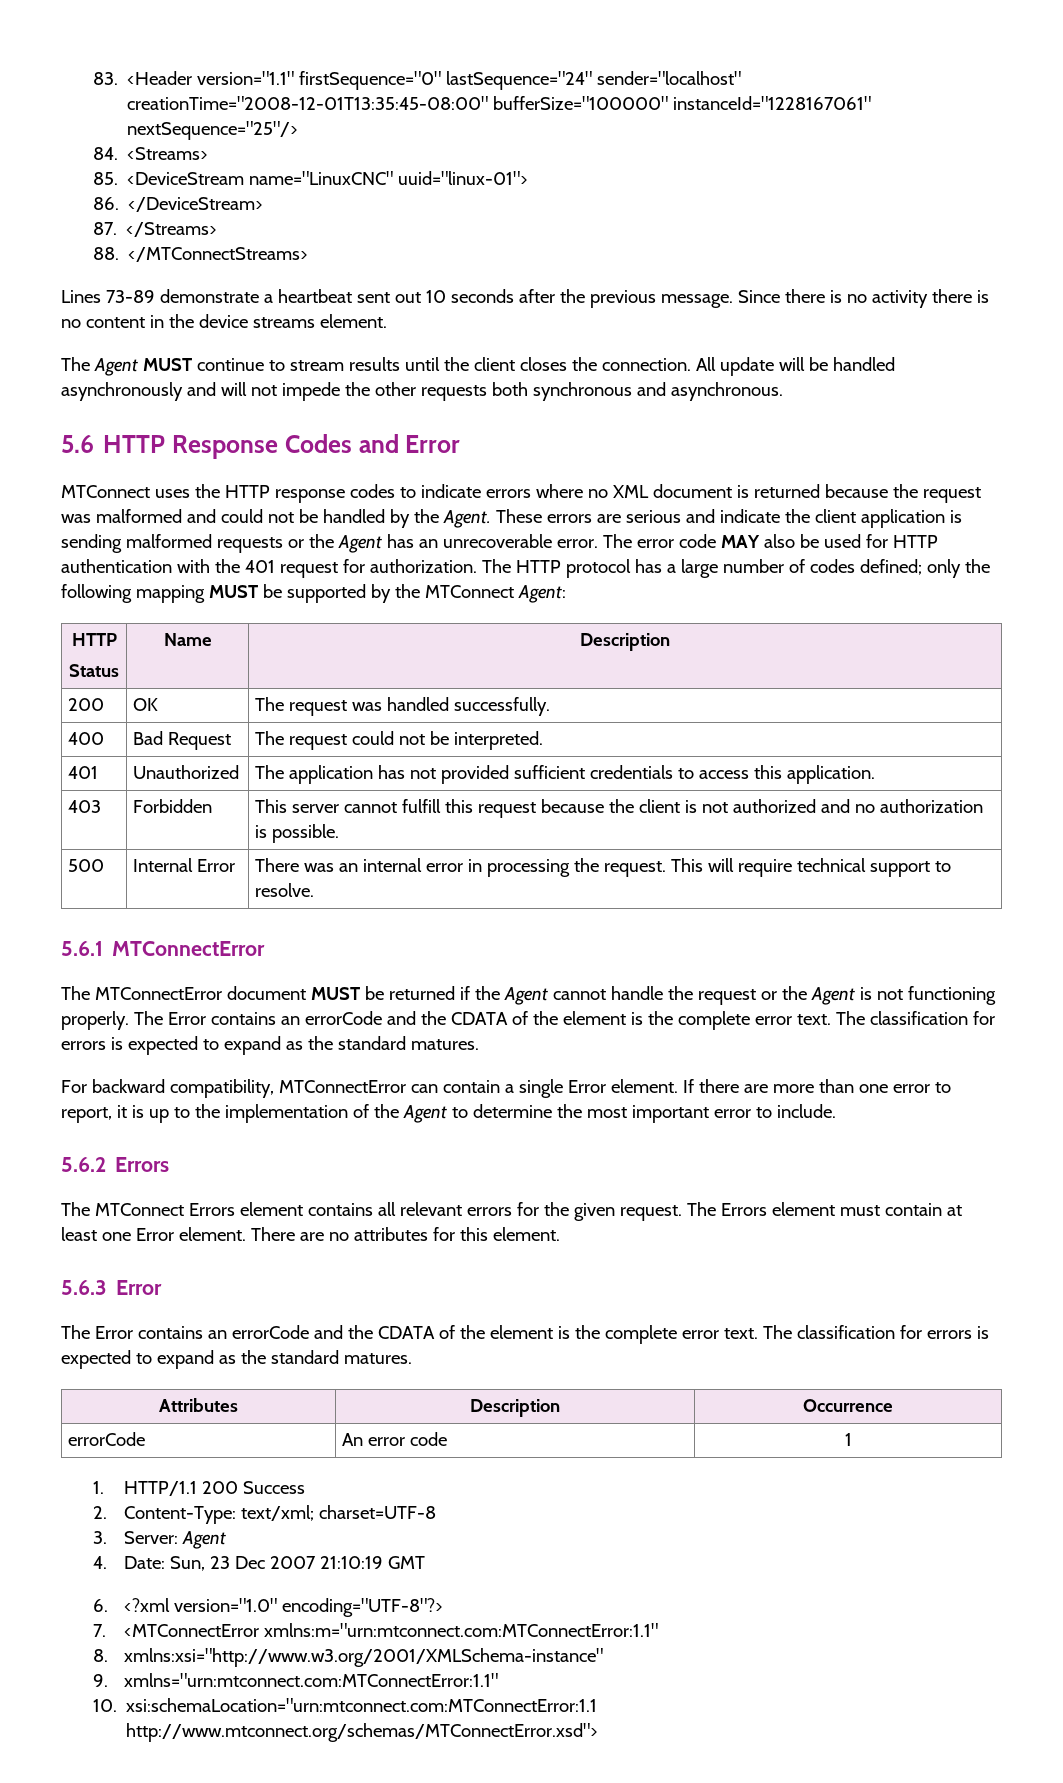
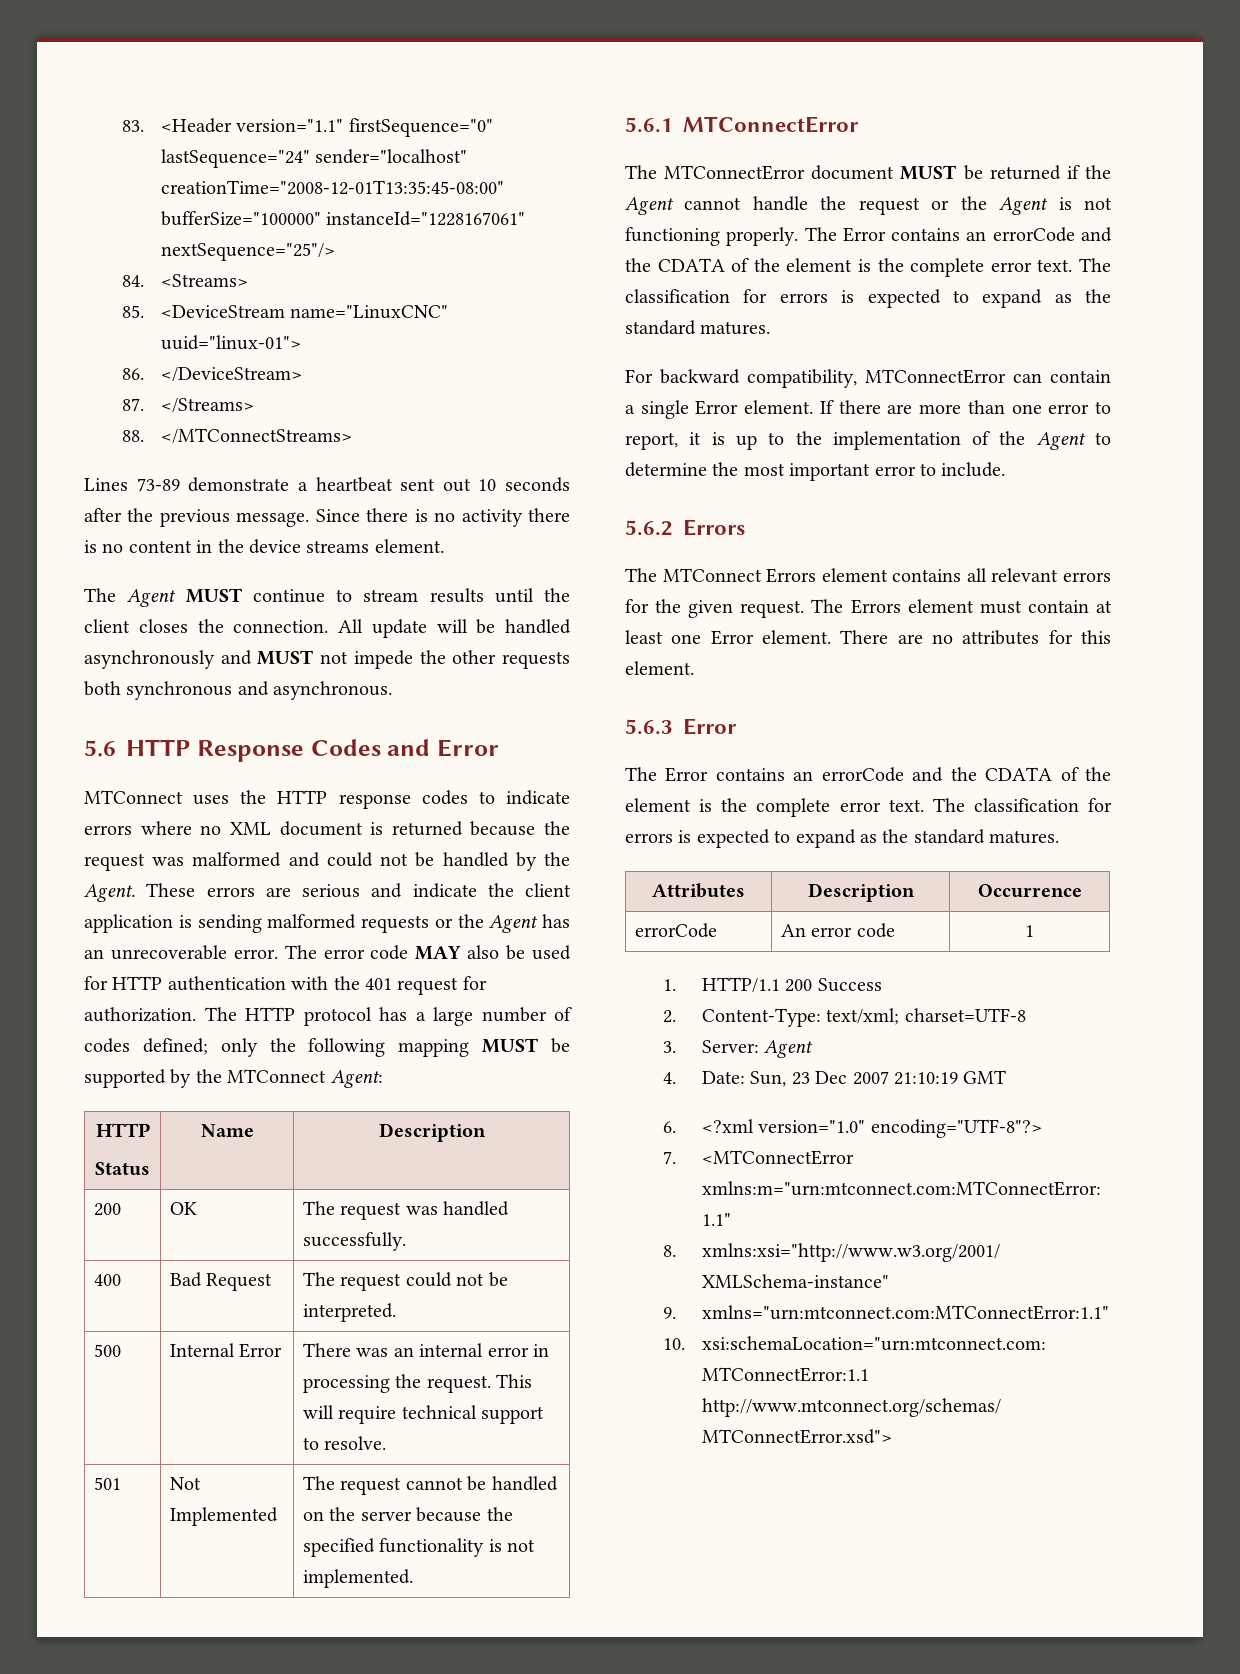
- All update will be handled asynchronously and will not impede the other requests both synchronous and asynchronous.
+ All update will be handled asynchronously and MUST not impede the other requests both synchronous and asynchronous.
- 401 | Unauthorized | The application has not provided sufficient credentials to access this application.
- 403 | Forbidden | This server cannot fulfill this request because the client is not authorized and no authorization is possible.
+ 501 | Not Implemented | The request cannot be handled on the server because the specified functionality is not implemented.

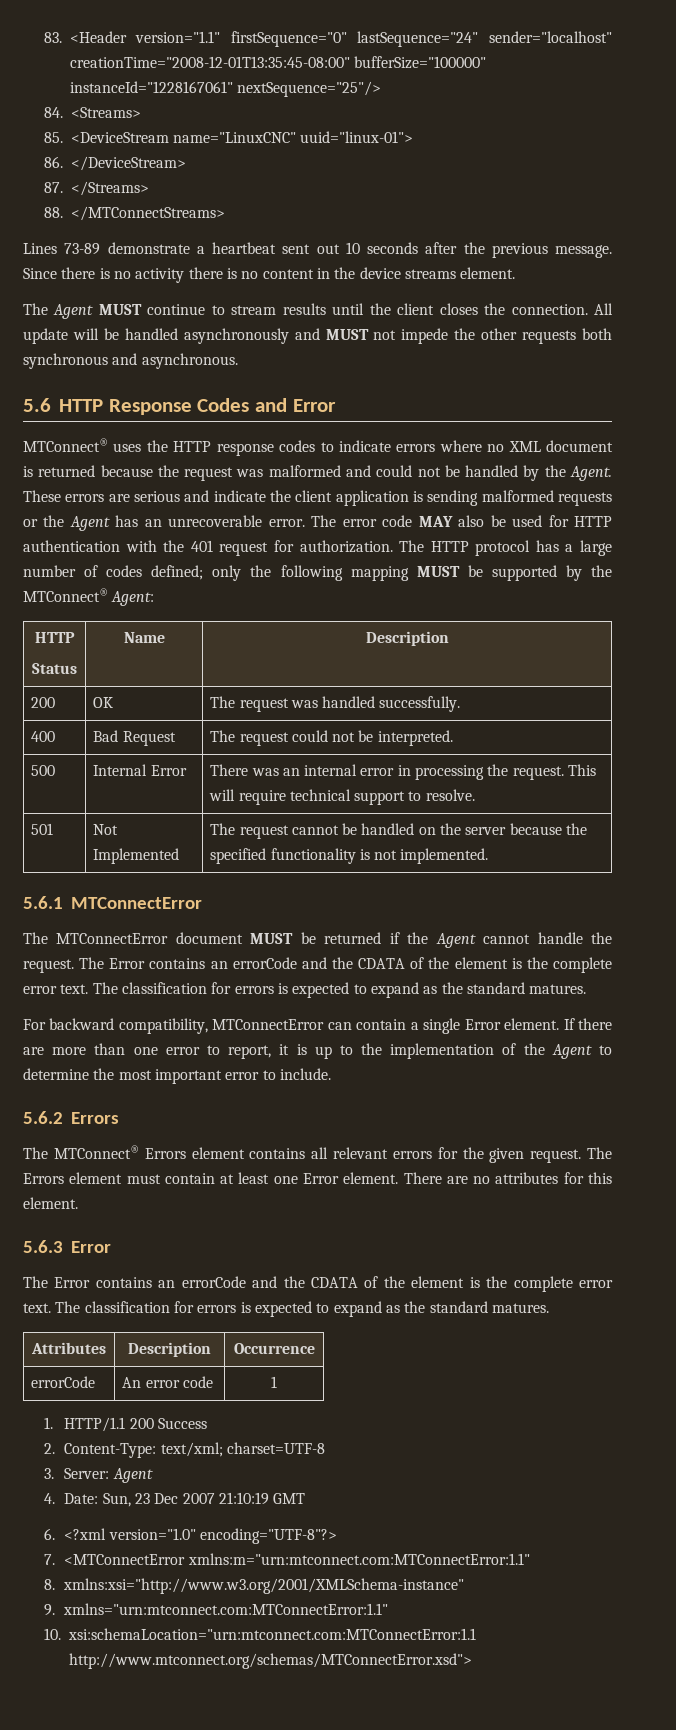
- MTConnect uses the HTTP response codes to indicate errors where no XML document is returned because the request was malformed and could not be handled by the Agent.
+ MTConnect® uses the HTTP response codes to indicate errors where no XML document is returned because the request was malformed and could not be handled by the Agent.
- The HTTP protocol has a large number of codes defined; only the following mapping MUST be supported by the MTConnect Agent:
+ The HTTP protocol has a large number of codes defined; only the following mapping MUST be supported by the MTConnect® Agent:
- The MTConnectError document MUST be returned if the Agent cannot handle the request or the Agent is not functioning properly.
+ The MTConnectError document MUST be returned if the Agent cannot handle the request.
- The MTConnect Errors element contains all relevant errors for the given request.
+ The MTConnect® Errors element contains all relevant errors for the given request.

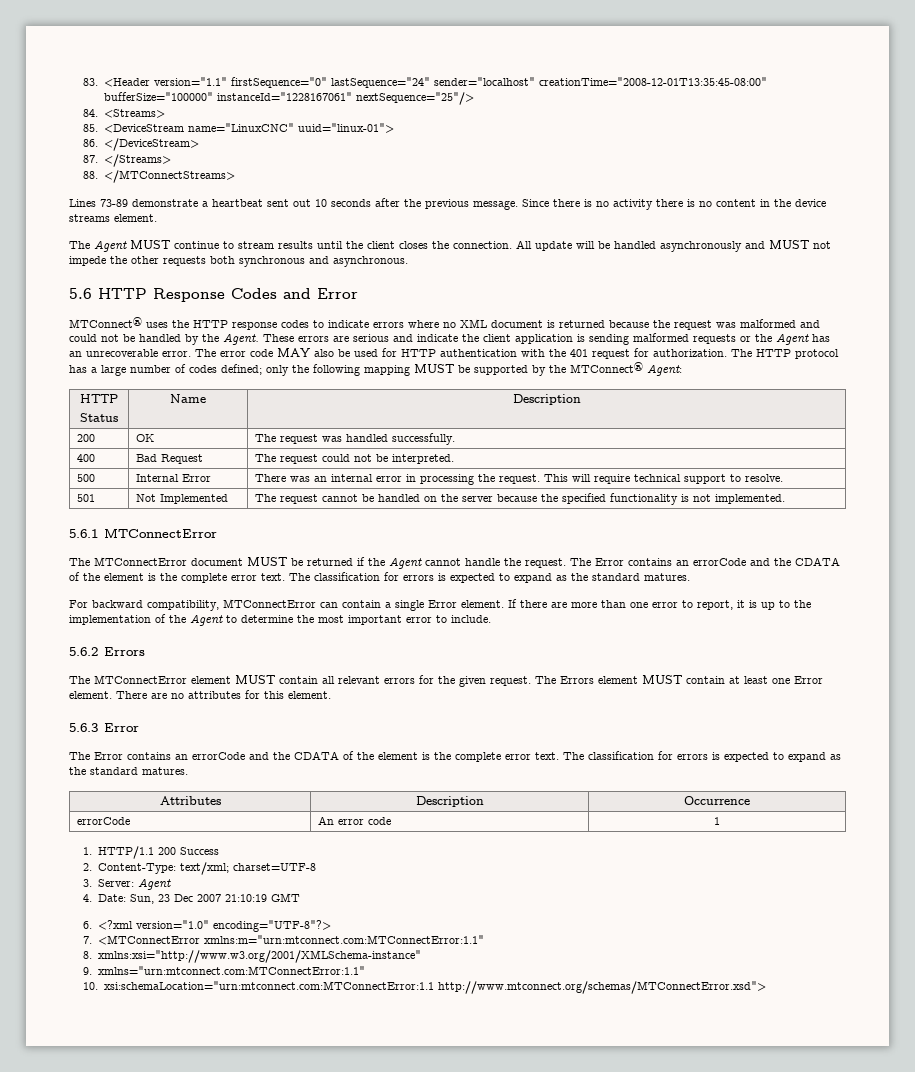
- The MTConnect® Errors element contains all relevant errors for the given request.
+ The MTConnectError element MUST contain all relevant errors for the given request.
- The Errors element must contain at least one Error element.
+ The Errors element MUST contain at least one Error element.

